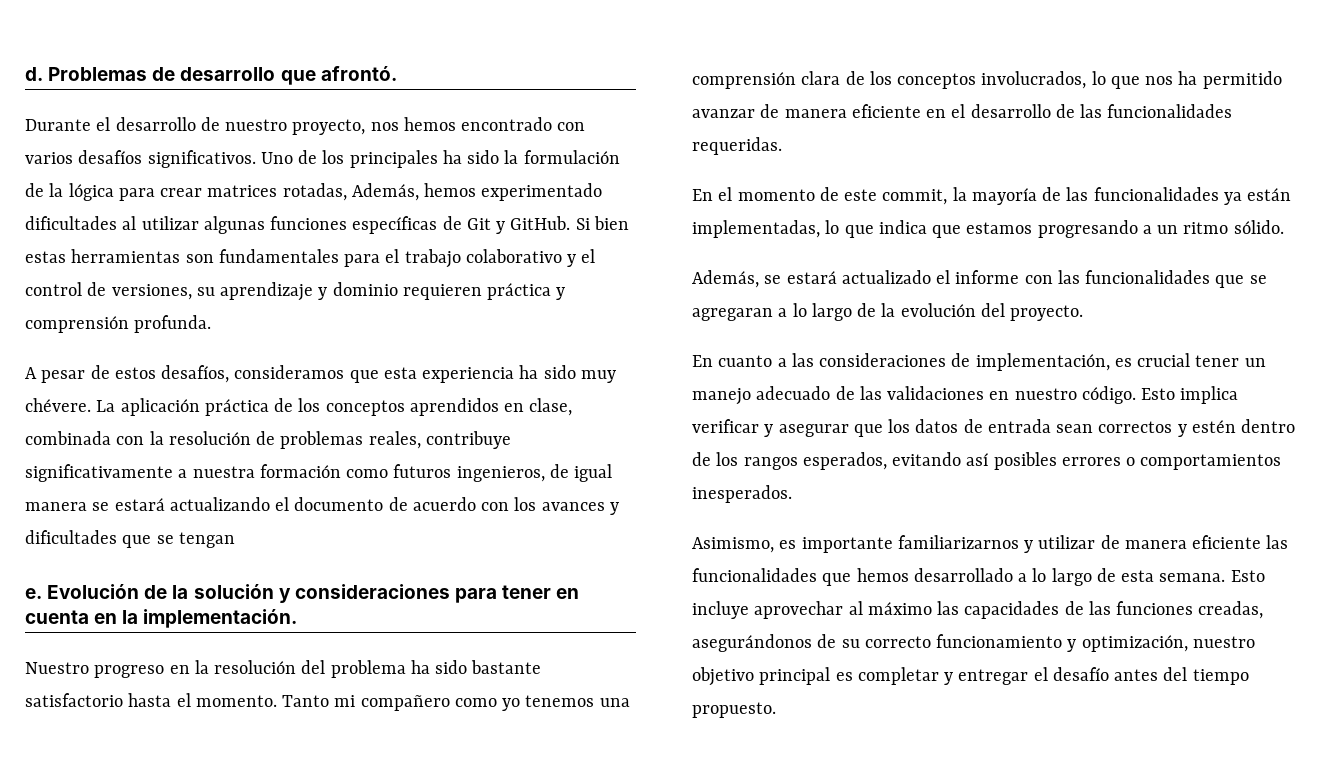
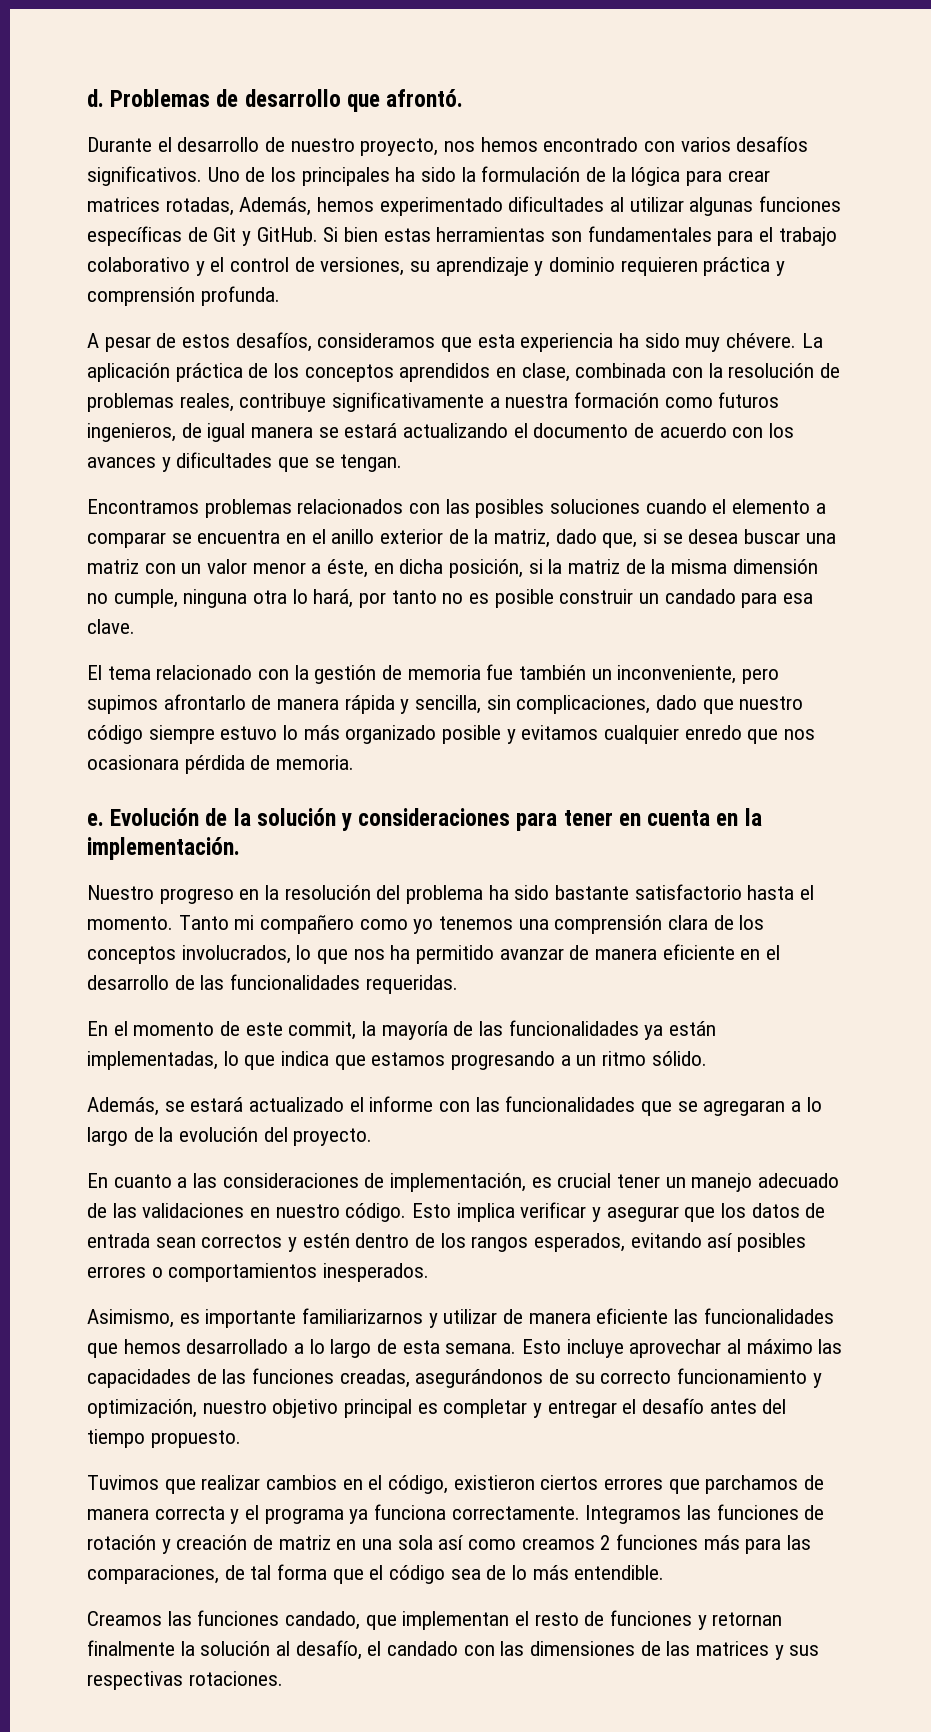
- La aplicación práctica de los conceptos aprendidos en clase, combinada con la resolución de problemas reales, contribuye significativamente a nuestra formación como futuros ingenieros, de igual manera se estará actualizando el documento de acuerdo con los avances y dificultades que se tengan
+ La aplicación práctica de los conceptos aprendidos en clase, combinada con la resolución de problemas reales, contribuye significativamente a nuestra formación como futuros ingenieros, de igual manera se estará actualizando el documento de acuerdo con los avances y dificultades que se tengan.
+ Encontramos problemas relacionados con las posibles soluciones cuando el elemento a comparar se encuentra en el anillo exterior de la matriz, dado que, si se desea buscar una matriz con un valor menor a éste, en dicha posición, si la matriz de la misma dimensión no cumple, ninguna otra lo hará, por tanto no es posible construir un candado para esa clave.
+ El tema relacionado con la gestión de memoria fue también un inconveniente, pero supimos afrontarlo de manera rápida y sencilla, sin complicaciones, dado que nuestro código siempre estuvo lo más organizado posible y evitamos cualquier enredo que nos ocasionara pérdida de memoria.
+ Tuvimos que realizar cambios en el código, existieron ciertos errores que parchamos de manera correcta y el programa ya funciona correctamente. Integramos las funciones de rotación y creación de matriz en una sola así como creamos 2 funciones más para las comparaciones, de tal forma que el código sea de lo más entendible.
+ Creamos las funciones candado, que implementan el resto de funciones y retornan finalmente la solución al desafío, el candado con las dimensiones de las matrices y sus respectivas rotaciones.

